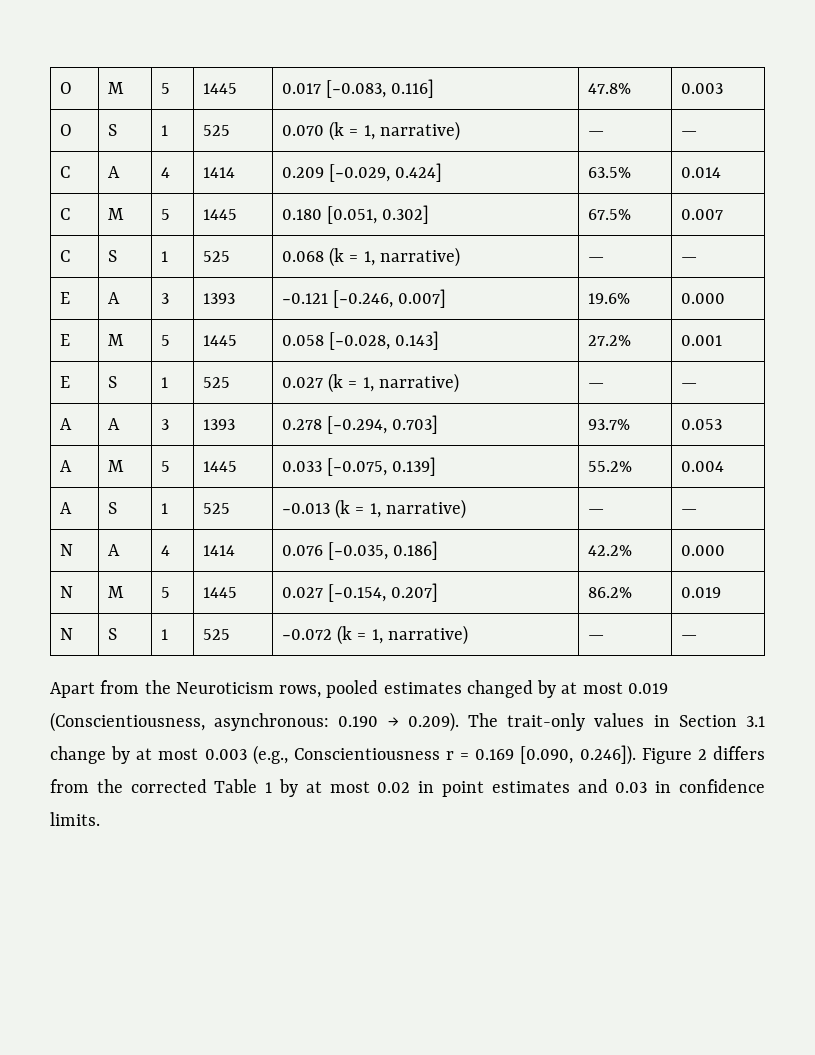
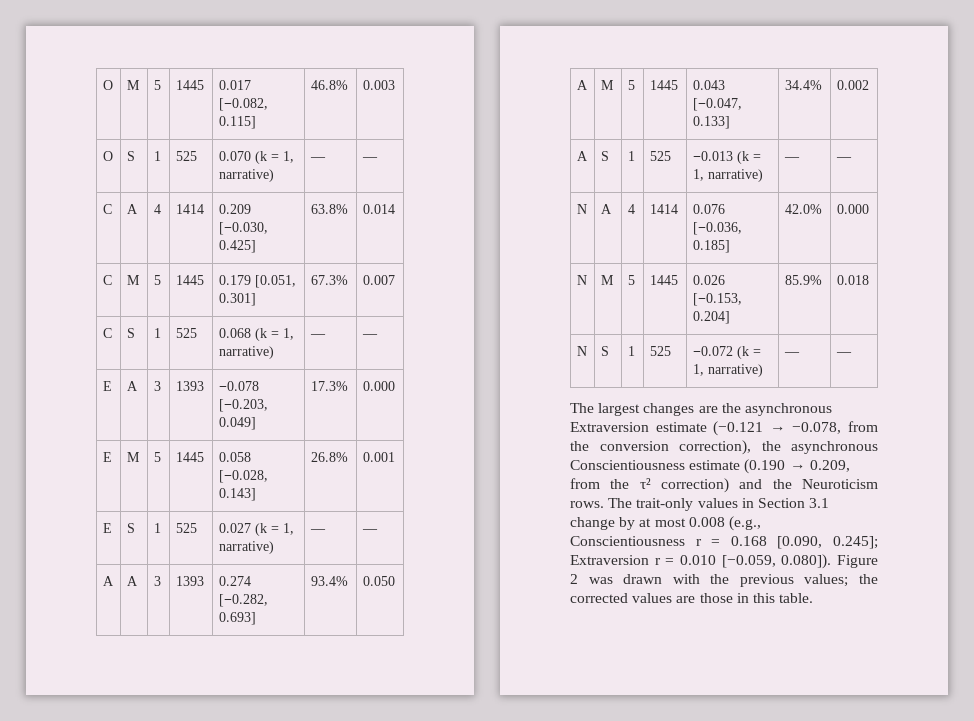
- O | M | 5 | 1445 | 0.017 [−0.083, 0.116] | 47.8% | 0.003
+ O | M | 5 | 1445 | 0.017 [−0.082, 0.115] | 46.8% | 0.003
- C | A | 4 | 1414 | 0.209 [−0.029, 0.424] | 63.5% | 0.014
+ C | A | 4 | 1414 | 0.209 [−0.030, 0.425] | 63.8% | 0.014
- C | M | 5 | 1445 | 0.180 [0.051, 0.302] | 67.5% | 0.007
+ C | M | 5 | 1445 | 0.179 [0.051, 0.301] | 67.3% | 0.007
- E | A | 3 | 1393 | −0.121 [−0.246, 0.007] | 19.6% | 0.000
+ E | A | 3 | 1393 | −0.078 [−0.203, 0.049] | 17.3% | 0.000
- E | M | 5 | 1445 | 0.058 [−0.028, 0.143] | 27.2% | 0.001
+ E | M | 5 | 1445 | 0.058 [−0.028, 0.143] | 26.8% | 0.001
- A | A | 3 | 1393 | 0.278 [−0.294, 0.703] | 93.7% | 0.053
+ A | A | 3 | 1393 | 0.274 [−0.282, 0.693] | 93.4% | 0.050
- A | M | 5 | 1445 | 0.033 [−0.075, 0.139] | 55.2% | 0.004
+ A | M | 5 | 1445 | 0.043 [−0.047, 0.133] | 34.4% | 0.002
- N | A | 4 | 1414 | 0.076 [−0.035, 0.186] | 42.2% | 0.000
+ N | A | 4 | 1414 | 0.076 [−0.036, 0.185] | 42.0% | 0.000
- N | M | 5 | 1445 | 0.027 [−0.154, 0.207] | 86.2% | 0.019
+ N | M | 5 | 1445 | 0.026 [−0.153, 0.204] | 85.9% | 0.018
- Apart from the Neuroticism rows, pooled estimates changed by at most 0.019 (Conscientiousness, asynchronous: 0.190 → 0.209). The trait-only values in Section 3.1 change by at most 0.003 (e.g., Conscientiousness r = 0.169 [0.090, 0.246]). Figure 2 differs from the corrected Table 1 by at most 0.02 in point estimates and 0.03 in confidence limits.
+ The largest changes are the asynchronous Extraversion estimate (−0.121 → −0.078, from the conversion correction), the asynchronous Conscientiousness estimate (0.190 → 0.209, from the τ² correction) and the Neuroticism rows. The trait-only values in Section 3.1 change by at most 0.008 (e.g., Conscientiousness r = 0.168 [0.090, 0.245]; Extraversion r = 0.010 [−0.059, 0.080]). Figure 2 was drawn with the previous values; the corrected values are those in this table.

